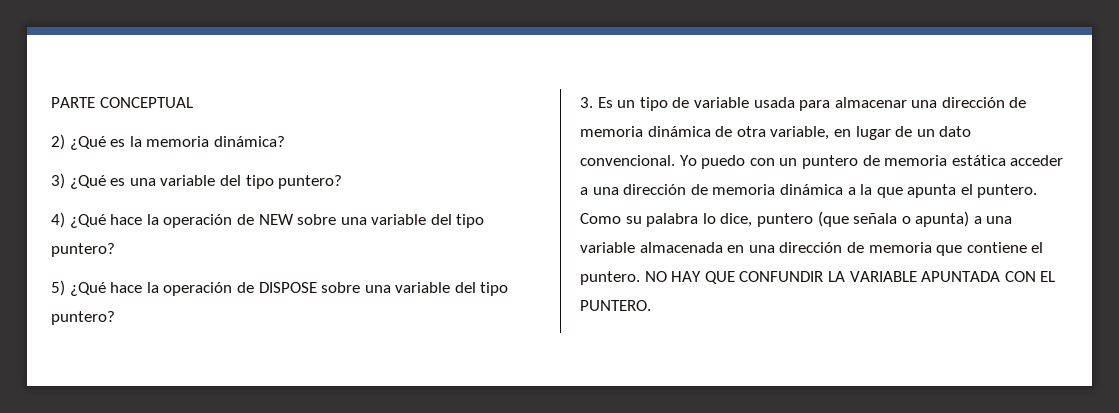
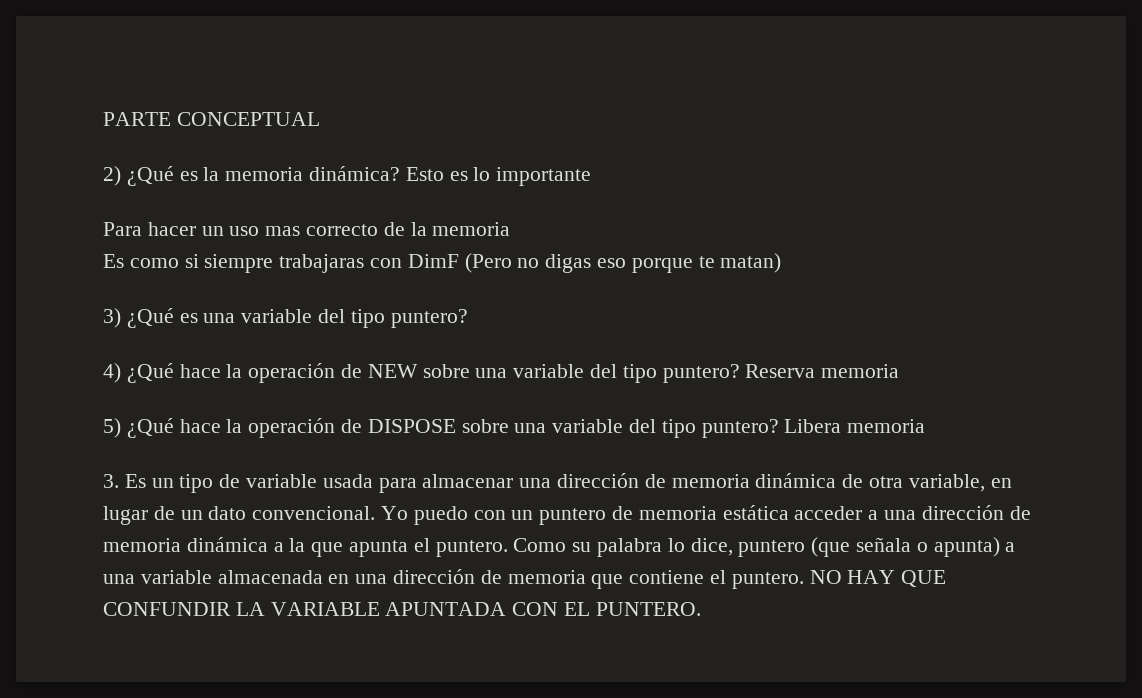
+ Esto es lo importante
+ Para hacer un uso mas correcto de la memoria
+ Es como si siempre trabajaras con DimF (Pero no digas eso porque te matan)
+ Reserva memoria
+ Libera memoria

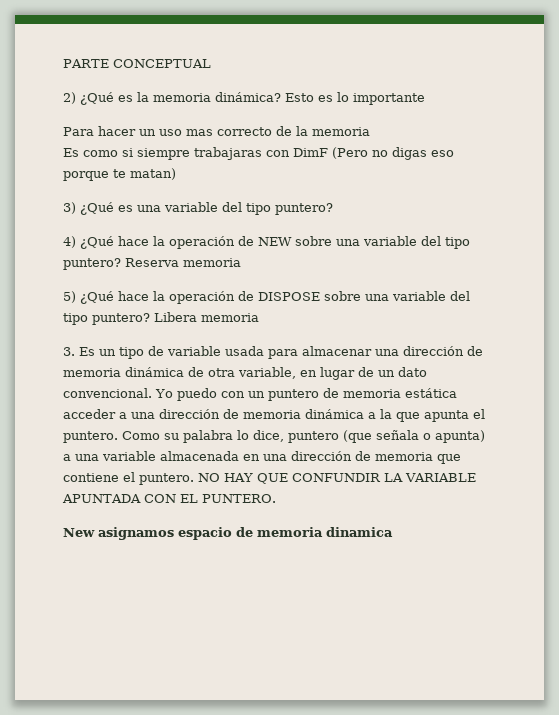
+ New asignamos espacio de memoria dinamica

